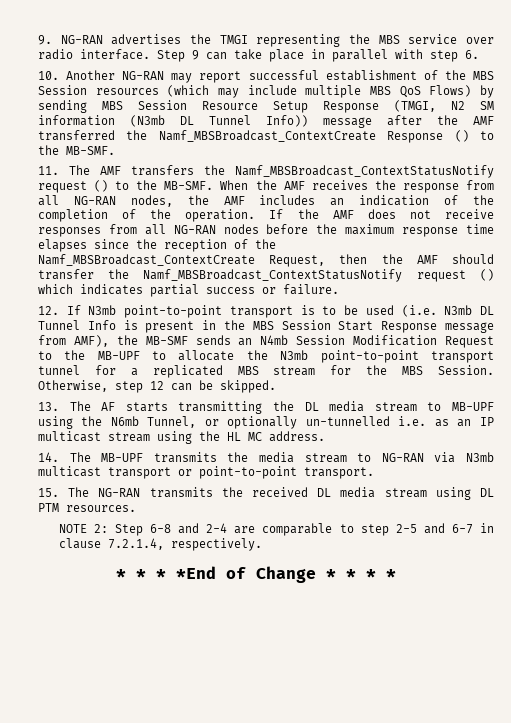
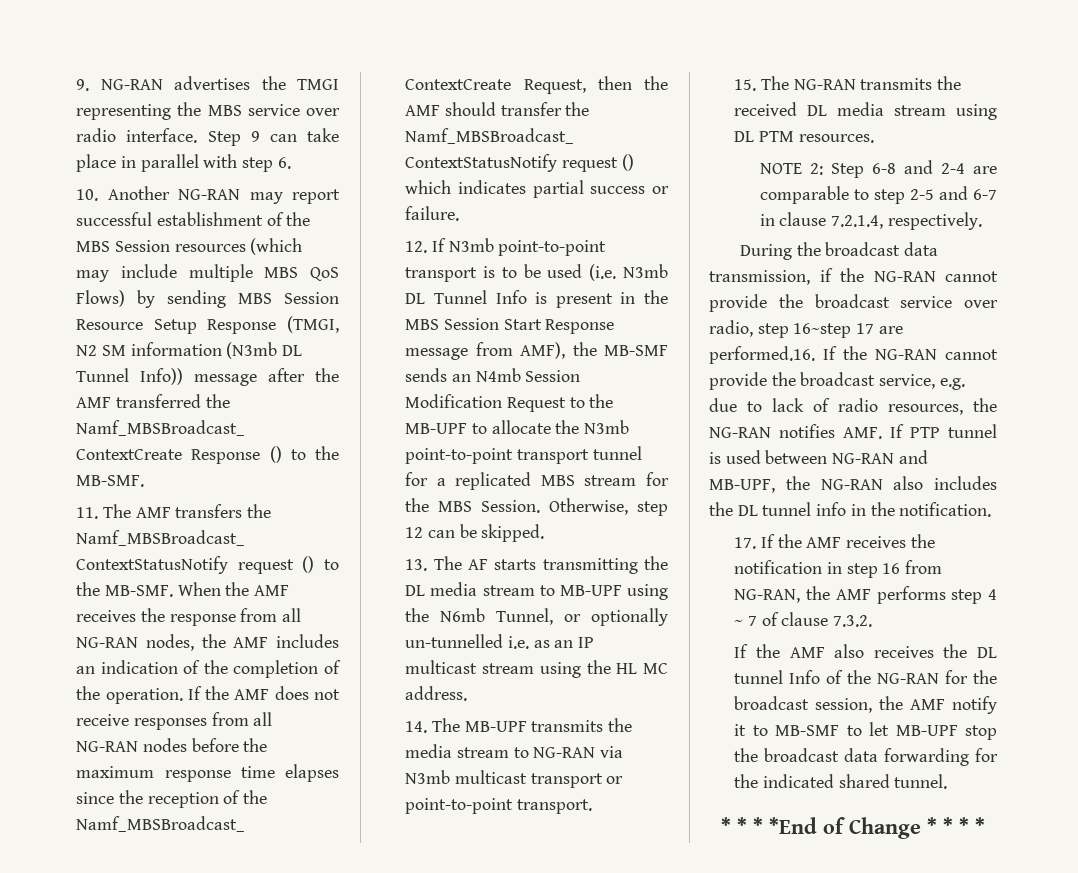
+ During the broadcast data transmission, if the NG-RAN cannot provide the broadcast service over radio, step 16~step 17 are performed.16. If the NG-RAN cannot provide the broadcast service, e.g. due to lack of radio resources, the NG-RAN notifies AMF. If PTP tunnel is used between NG-RAN and MB-UPF, the NG-RAN also includes the DL tunnel info in the notification.
+ 17. If the AMF receives the notification in step 16 from NG-RAN, the AMF performs step 4 ~ 7 of clause 7.3.2.
+ If the AMF also receives the DL tunnel Info of the NG-RAN for the broadcast session, the AMF notify it to MB-SMF to let MB-UPF stop the broadcast data forwarding for the indicated shared tunnel.

